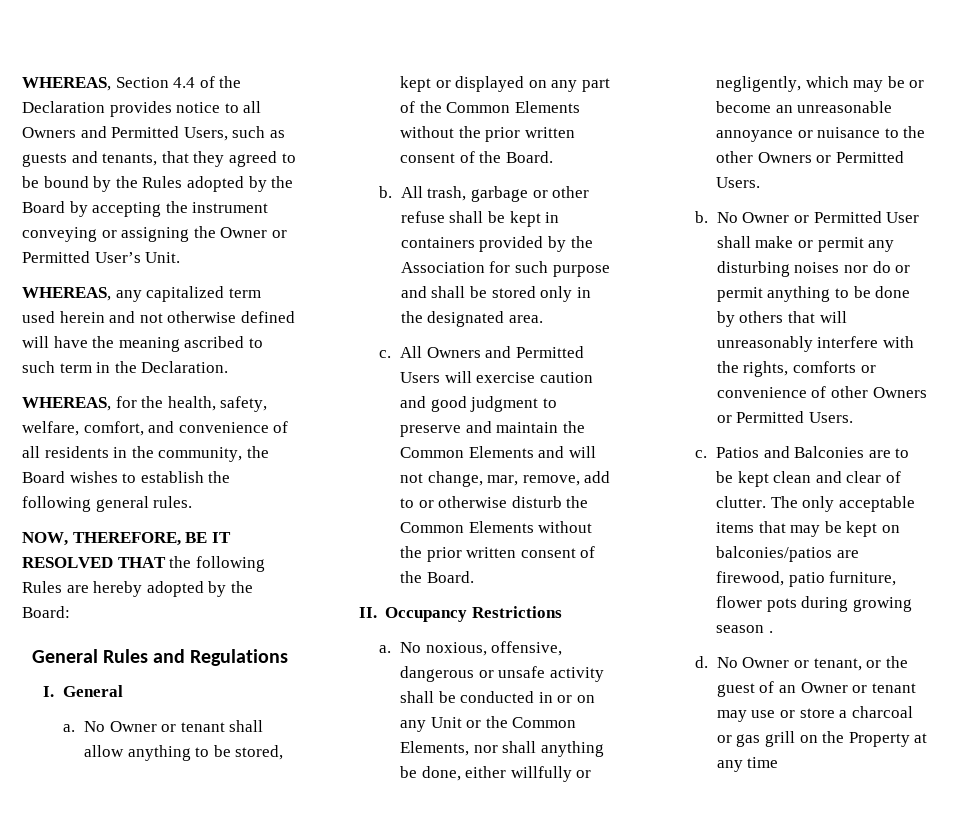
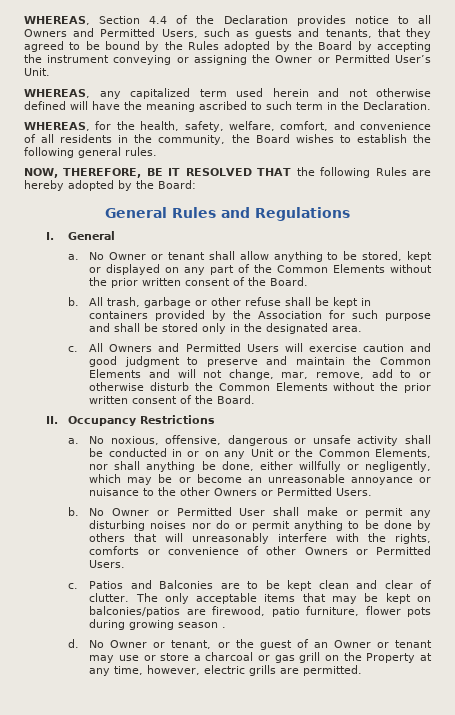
- No Owner or tenant, or the guest of an Owner or tenant may use or store a charcoal or gas grill on the Property at any time
+ No Owner or tenant, or the guest of an Owner or tenant may use or store a charcoal or gas grill on the Property at any time, however, electric grills are permitted.

